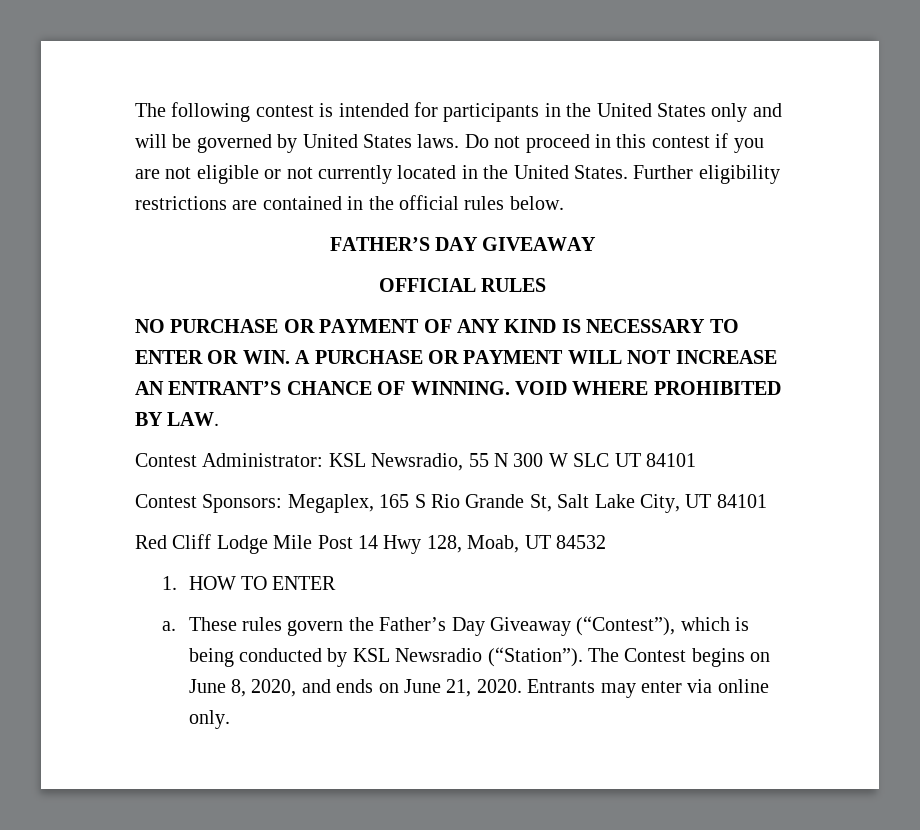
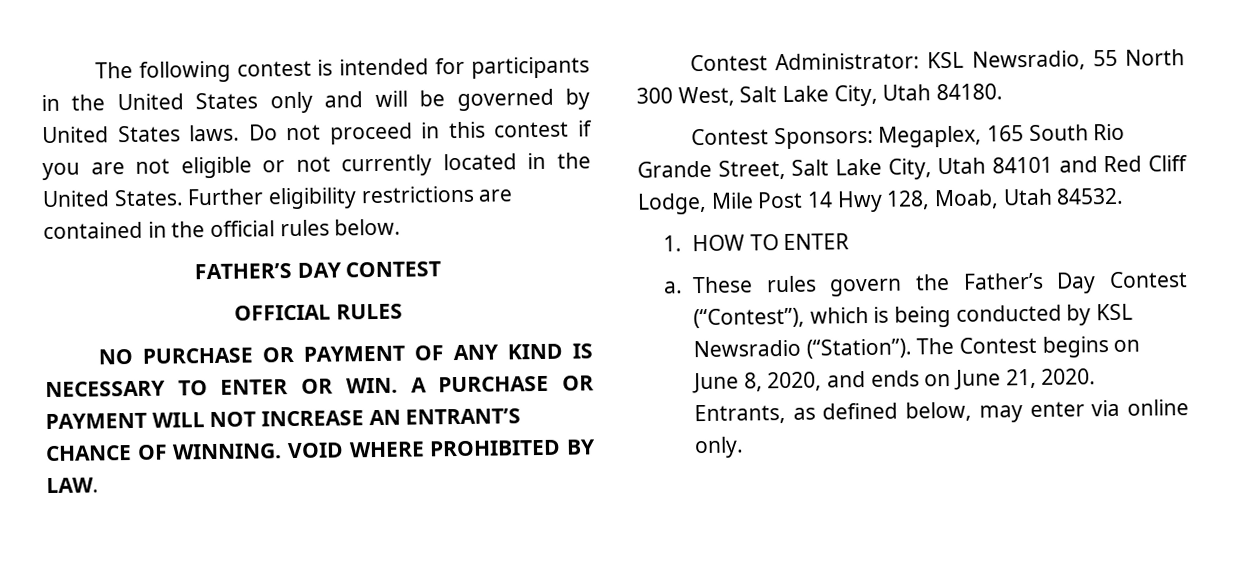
- FATHER’S DAY GIVEAWAY
+ FATHER’S DAY CONTEST
- Contest Administrator: KSL Newsradio, 55 N 300 W SLC UT 84101
+ Contest Administrator: KSL Newsradio, 55 North 300 West, Salt Lake City, Utah 84180.
- Contest Sponsors: Megaplex, 165 S Rio Grande St, Salt Lake City, UT 84101
- Red Cliff Lodge Mile Post 14 Hwy 128, Moab, UT 84532
+ Contest Sponsors: Megaplex, 165 South Rio Grande Street, Salt Lake City, Utah 84101 and Red Cliff Lodge, Mile Post 14 Hwy 128, Moab, Utah 84532.
- These rules govern the Father’s Day Giveaway (“Contest”), which is being conducted by KSL Newsradio (“Station”).
+ These rules govern the Father’s Day Contest (“Contest”), which is being conducted by KSL Newsradio (“Station”).
- Entrants may enter via online only.
+ Entrants, as defined below, may enter via online only.

